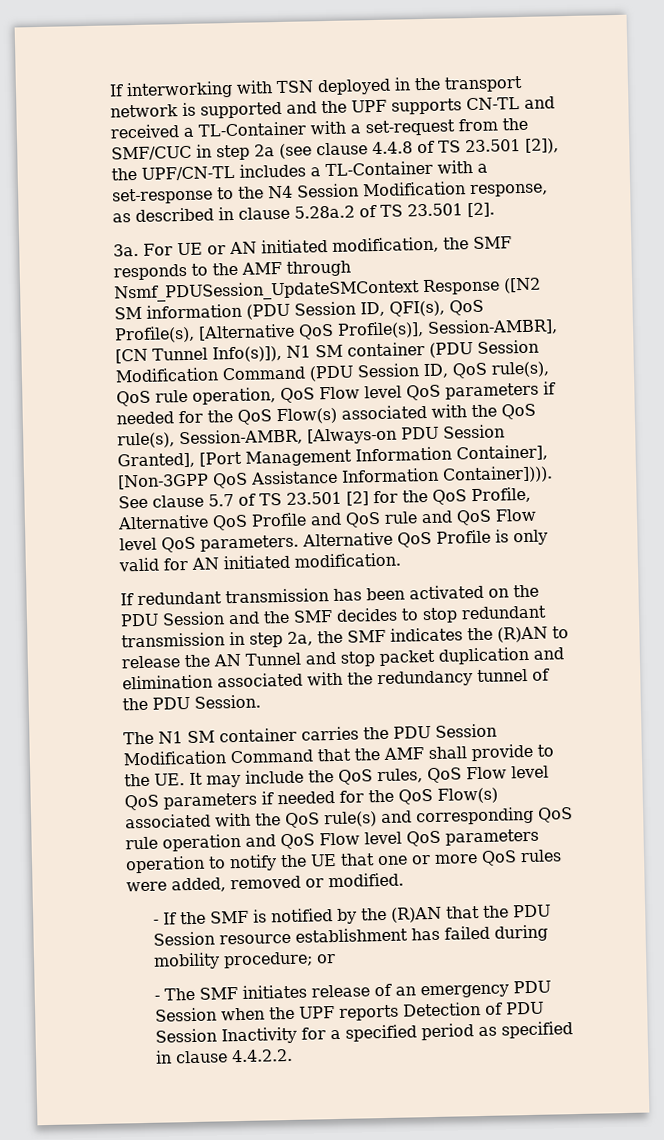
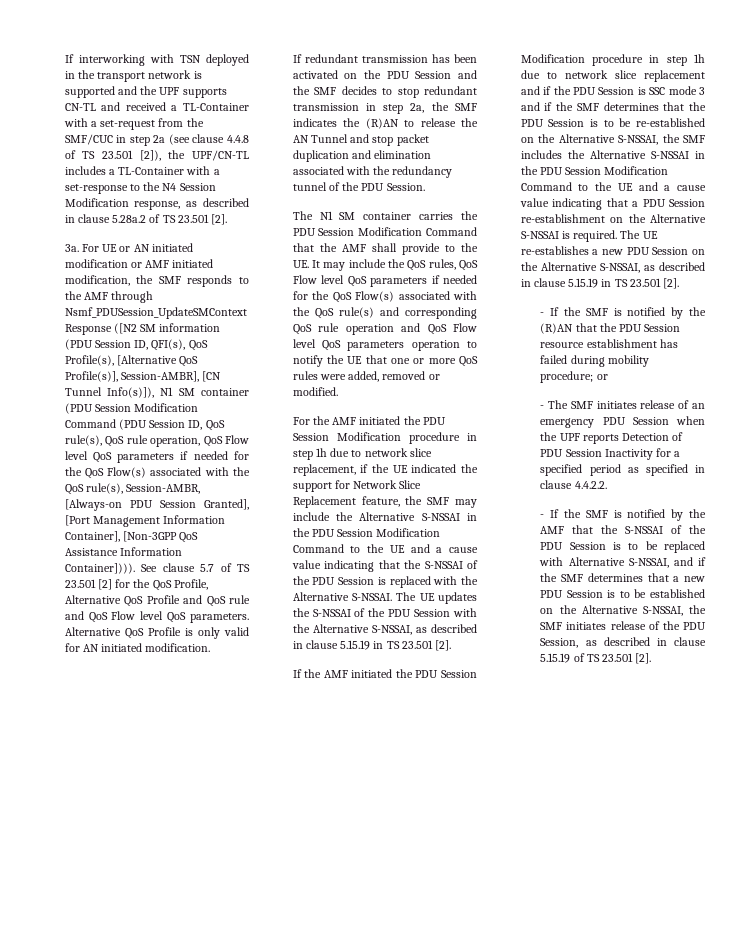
- For UE or AN initiated modification, the SMF responds to the AMF through Nsmf_PDUSession_UpdateSMContext Response ([N2 SM information (PDU Session ID, QFI(s), QoS Profile(s), [Alternative QoS Profile(s)], Session-AMBR], [CN Tunnel Info(s)]), N1 SM container (PDU Session Modification Command (PDU Session ID, QoS rule(s), QoS rule operation, QoS Flow level QoS parameters if needed for the QoS Flow(s) associated with the QoS rule(s), Session-AMBR, [Always-on PDU Session Granted], [Port Management Information Container], [Non-3GPP QoS Assistance Information Container]))).
+ For UE or AN initiated modification or AMF initiated modification, the SMF responds to the AMF through Nsmf_PDUSession_UpdateSMContext Response ([N2 SM information (PDU Session ID, QFI(s), QoS Profile(s), [Alternative QoS Profile(s)], Session-AMBR], [CN Tunnel Info(s)]), N1 SM container (PDU Session Modification Command (PDU Session ID, QoS rule(s), QoS rule operation, QoS Flow level QoS parameters if needed for the QoS Flow(s) associated with the QoS rule(s), Session-AMBR, [Always-on PDU Session Granted], [Port Management Information Container], [Non-3GPP QoS Assistance Information Container]))).
+ For the AMF initiated the PDU Session Modification procedure in step 1h due to network slice replacement, if the UE indicated the support for Network Slice Replacement feature, the SMF may include the Alternative S-NSSAI in the PDU Session Modification Command to the UE and a cause value indicating that the S-NSSAI of the PDU Session is replaced with the Alternative S-NSSAI. The UE updates the S-NSSAI of the PDU Session with the Alternative S-NSSAI, as described in clause 5.15.19 in TS 23.501 [2].
+ If the AMF initiated the PDU Session Modification procedure in step 1h due to network slice replacement and if the PDU Session is SSC mode 3 and if the SMF determines that the PDU Session is to be re-established on the Alternative S-NSSAI, the SMF includes the Alternative S-NSSAI in the PDU Session Modification Command to the UE and a cause value indicating that a PDU Session re-establishment on the Alternative S-NSSAI is required. The UE re-establishes a new PDU Session on the Alternative S-NSSAI, as described in clause 5.15.19 in TS 23.501 [2].
+ - If the SMF is notified by the AMF that the S-NSSAI of the PDU Session is to be replaced with Alternative S-NSSAI, and if the SMF determines that a new PDU Session is to be established on the Alternative S-NSSAI, the SMF initiates release of the PDU Session, as described in clause 5.15.19 of TS 23.501 [2].

